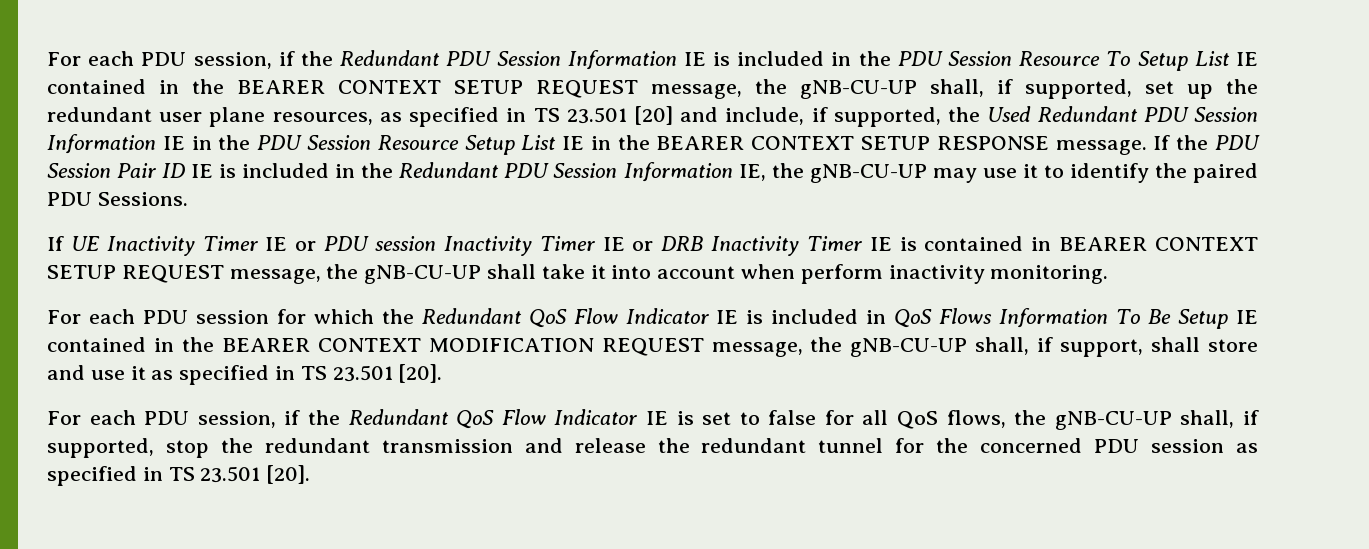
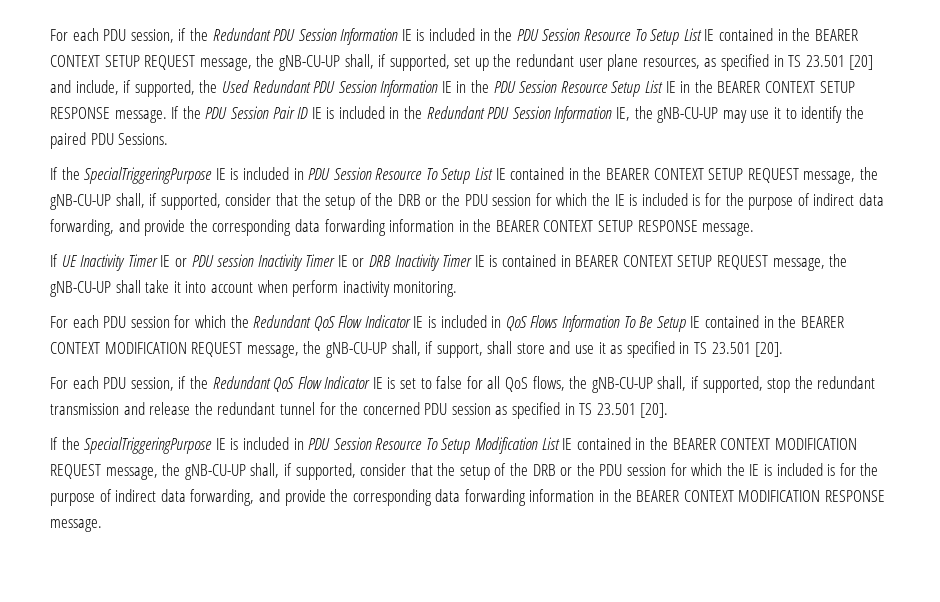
+ If the SpecialTriggeringPurpose IE is included in PDU Session Resource To Setup List IE contained in the BEARER CONTEXT SETUP REQUEST message, the gNB-CU-UP shall, if supported, consider that the setup of the DRB or the PDU session for which the IE is included is for the purpose of indirect data forwarding, and provide the corresponding data forwarding information in the BEARER CONTEXT SETUP RESPONSE message.
+ If the SpecialTriggeringPurpose IE is included in PDU Session Resource To Setup Modification List IE contained in the BEARER CONTEXT MODIFICATION REQUEST message, the gNB-CU-UP shall, if supported, consider that the setup of the DRB or the PDU session for which the IE is included is for the purpose of indirect data forwarding, and provide the corresponding data forwarding information in the BEARER CONTEXT MODIFICATION RESPONSE message.

